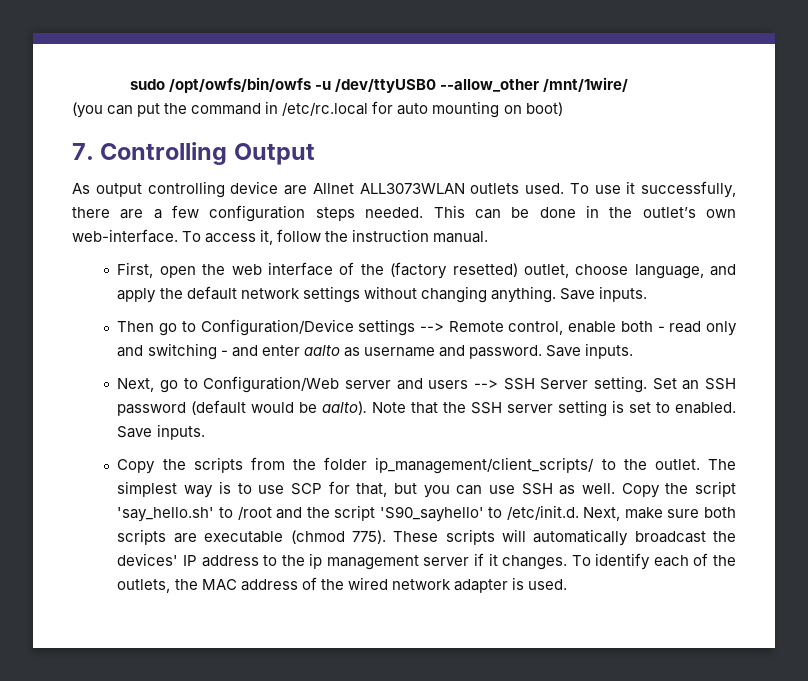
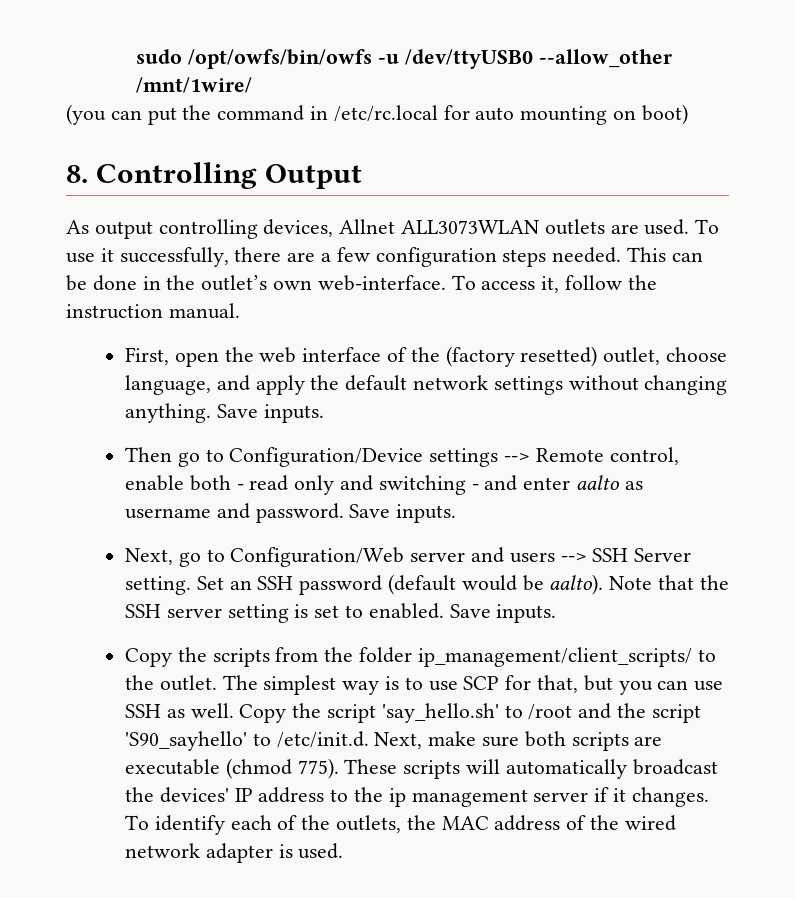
- 7. Controlling Output
+ 8. Controlling Output
- As output controlling device are Allnet ALL3073WLAN outlets used.
+ As output controlling devices, Allnet ALL3073WLAN outlets are used.

